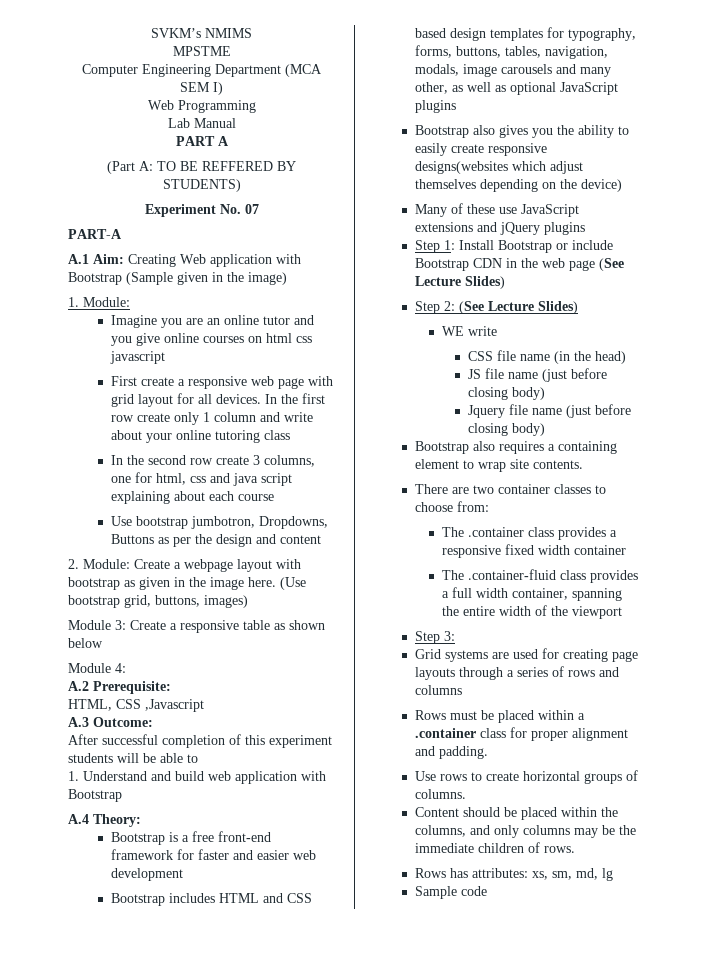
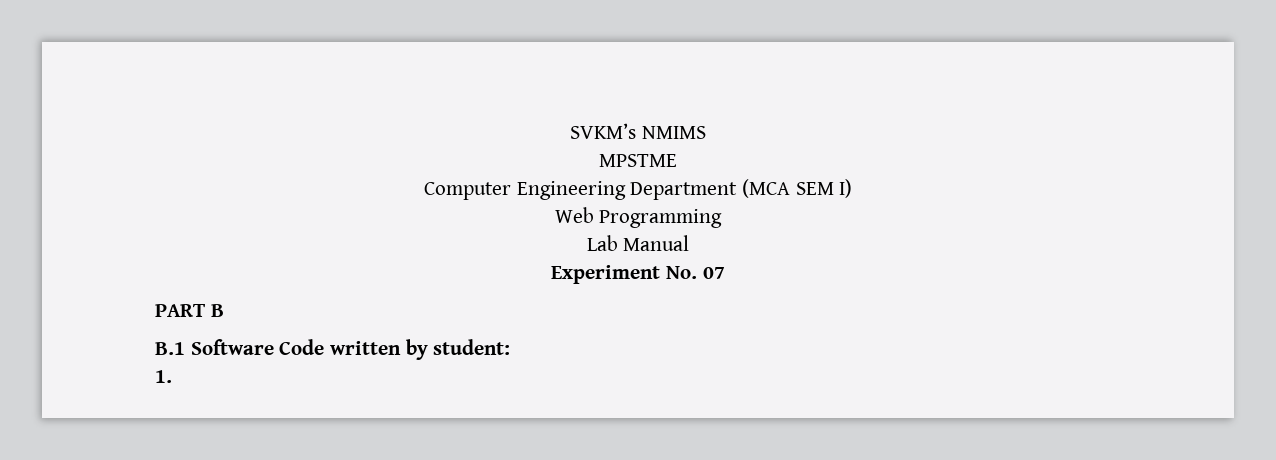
- PART A
- (Part A: TO BE REFFERED BY STUDENTS)
  Experiment No. 07
- PART-A
- A.1 Aim: Creating Web application with Bootstrap (Sample given in the image)
- 1. Module:
- Imagine you are an online tutor and you give online courses on html css javascript
- First create a responsive web page with grid layout for all devices. In the first row create only 1 column and write about your online tutoring class
- In the second row create 3 columns, one for html, css and java script explaining about each course
- Use bootstrap jumbotron, Dropdowns, Buttons as per the design and content
- 2. Module: Create a webpage layout with bootstrap as given in the image here. (Use bootstrap grid, buttons, images)
- Module 3: Create a responsive table as shown below
- Module 4:
- A.2 Prerequisite:
- HTML, CSS ,Javascript
- A.3 Outcome:
- After successful completion of this experiment students will be able to
- 1. Understand and build web application with Bootstrap
- A.4 Theory:
- Bootstrap is a free front-end framework for faster and easier web development
- Bootstrap includes HTML and CSS based design templates for typography, forms, buttons, tables, navigation, modals, image carousels and many other, as well as optional JavaScript plugins
- Bootstrap also gives you the ability to easily create responsive designs(websites which adjust themselves depending on the device)
- Many of these use JavaScript extensions and jQuery plugins
- Step 1: Install Bootstrap or include Bootstrap CDN in the web page (See Lecture Slides)
- Step 2: (See Lecture Slides)
- WE write
- CSS file name (in the head)
- JS file name (just before closing body)
- Jquery file name (just before closing body)
- Bootstrap also requires a containing element to wrap site contents.
- There are two container classes to choose from:
- The .container class provides a responsive fixed width container
- The .container-fluid class provides a full width container, spanning the entire width of the viewport
- Step 3:
- Grid systems are used for creating page layouts through a series of rows and columns
- Rows must be placed within a .container class for proper alignment and padding.
- Use rows to create horizontal groups of columns.
- Content should be placed within the columns, and only columns may be the immediate children of rows.
- Rows has attributes: xs, sm, md, lg
- Sample code
+ PART B
+ B.1 Software Code written by student:
+ 1.

